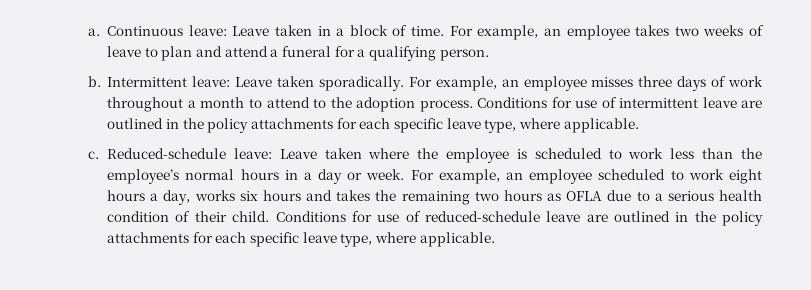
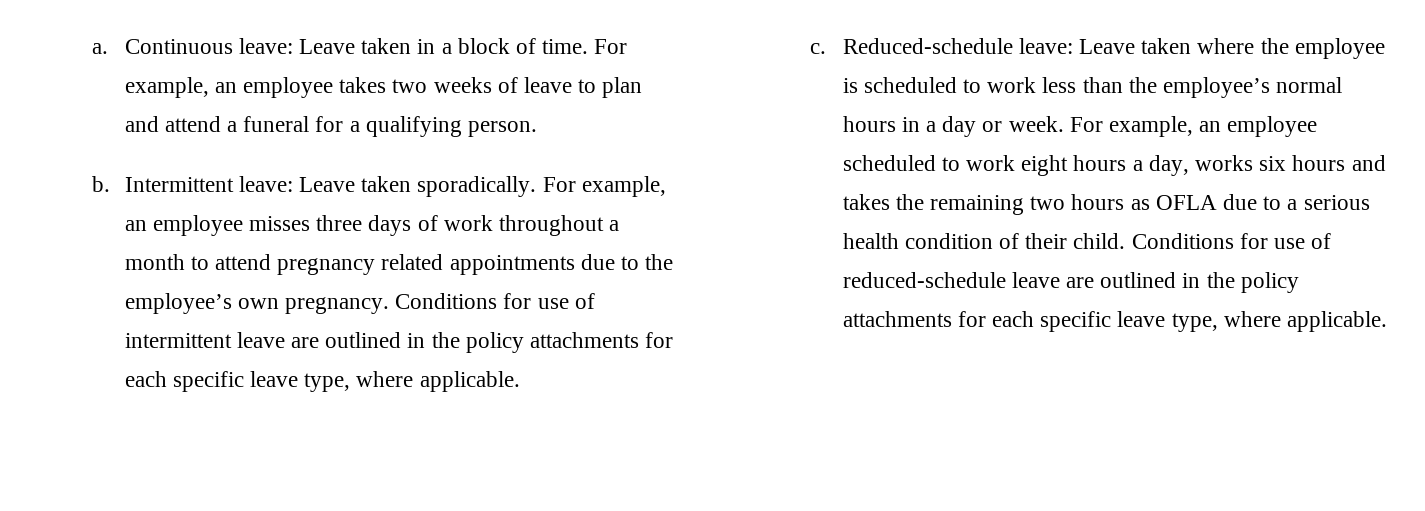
- For example, an employee misses three days of work throughout a month to attend to the adoption process.
+ For example, an employee misses three days of work throughout a month to attend pregnancy related appointments due to the employee’s own pregnancy.

